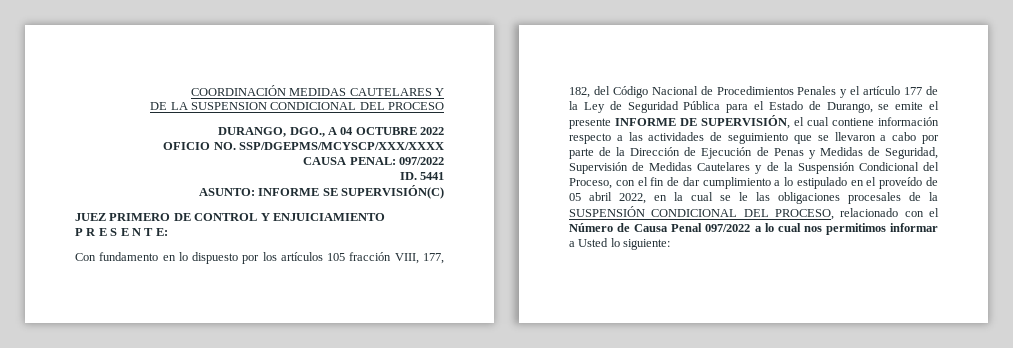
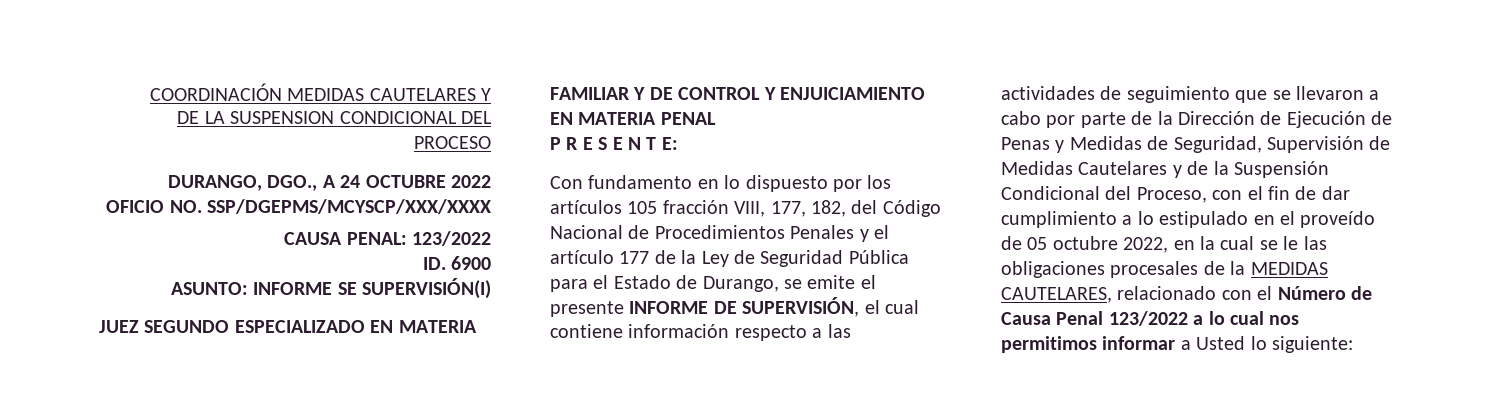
- DURANGO, DGO., A 04 OCTUBRE 2022
+ DURANGO, DGO., A 24 OCTUBRE 2022
- CAUSA PENAL: 097/2022
+ CAUSA PENAL: 123/2022
- ID. 5441
+ ID. 6900
- ASUNTO: INFORME SE SUPERVISIÓN(C)
+ ASUNTO: INFORME SE SUPERVISIÓN(I)
- JUEZ PRIMERO DE CONTROL Y ENJUICIAMIENTO
+ JUEZ SEGUNDO ESPECIALIZADO EN MATERIA FAMILIAR Y DE CONTROL Y ENJUICIAMIENTO EN MATERIA PENAL
- Con fundamento en lo dispuesto por los artículos 105 fracción VIII, 177, 182, del Código Nacional de Procedimientos Penales y el artículo 177 de la Ley de Seguridad Pública para el Estado de Durango, se emite el presente INFORME DE SUPERVISIÓN, el cual contiene información respecto a las actividades de seguimiento que se llevaron a cabo por parte de la Dirección de Ejecución de Penas y Medidas de Seguridad, Supervisión de Medidas Cautelares y de la Suspensión Condicional del Proceso, con el fin de dar cumplimiento a lo estipulado en el proveído de 05 abril 2022, en la cual se le las obligaciones procesales de la SUSPENSIÓN CONDICIONAL DEL PROCESO, relacionado con el Número de Causa Penal 097/2022 a lo cual nos permitimos informar a Usted lo siguiente:
+ Con fundamento en lo dispuesto por los artículos 105 fracción VIII, 177, 182, del Código Nacional de Procedimientos Penales y el artículo 177 de la Ley de Seguridad Pública para el Estado de Durango, se emite el presente INFORME DE SUPERVISIÓN, el cual contiene información respecto a las actividades de seguimiento que se llevaron a cabo por parte de la Dirección de Ejecución de Penas y Medidas de Seguridad, Supervisión de Medidas Cautelares y de la Suspensión Condicional del Proceso, con el fin de dar cumplimiento a lo estipulado en el proveído de 05 octubre 2022, en la cual se le las obligaciones procesales de la MEDIDAS CAUTELARES, relacionado con el Número de Causa Penal 123/2022 a lo cual nos permitimos informar a Usted lo siguiente:

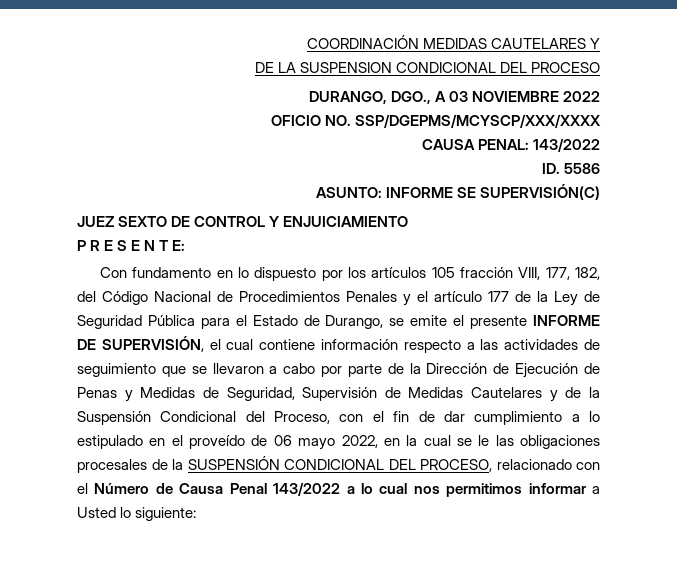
- DURANGO, DGO., A 24 OCTUBRE 2022
+ DURANGO, DGO., A 03 NOVIEMBRE 2022
- CAUSA PENAL: 123/2022
+ CAUSA PENAL: 143/2022
- ID. 6900
+ ID. 5586
- ASUNTO: INFORME SE SUPERVISIÓN(I)
+ ASUNTO: INFORME SE SUPERVISIÓN(C)
- JUEZ SEGUNDO ESPECIALIZADO EN MATERIA FAMILIAR Y DE CONTROL Y ENJUICIAMIENTO EN MATERIA PENAL
+ JUEZ SEXTO DE CONTROL Y ENJUICIAMIENTO
- Con fundamento en lo dispuesto por los artículos 105 fracción VIII, 177, 182, del Código Nacional de Procedimientos Penales y el artículo 177 de la Ley de Seguridad Pública para el Estado de Durango, se emite el presente INFORME DE SUPERVISIÓN, el cual contiene información respecto a las actividades de seguimiento que se llevaron a cabo por parte de la Dirección de Ejecución de Penas y Medidas de Seguridad, Supervisión de Medidas Cautelares y de la Suspensión Condicional del Proceso, con el fin de dar cumplimiento a lo estipulado en el proveído de 05 octubre 2022, en la cual se le las obligaciones procesales de la MEDIDAS CAUTELARES, relacionado con el Número de Causa Penal 123/2022 a lo cual nos permitimos informar a Usted lo siguiente:
+ Con fundamento en lo dispuesto por los artículos 105 fracción VIII, 177, 182, del Código Nacional de Procedimientos Penales y el artículo 177 de la Ley de Seguridad Pública para el Estado de Durango, se emite el presente INFORME DE SUPERVISIÓN, el cual contiene información respecto a las actividades de seguimiento que se llevaron a cabo por parte de la Dirección de Ejecución de Penas y Medidas de Seguridad, Supervisión de Medidas Cautelares y de la Suspensión Condicional del Proceso, con el fin de dar cumplimiento a lo estipulado en el proveído de 06 mayo 2022, en la cual se le las obligaciones procesales de la SUSPENSIÓN CONDICIONAL DEL PROCESO, relacionado con el Número de Causa Penal 143/2022 a lo cual nos permitimos informar a Usted lo siguiente:

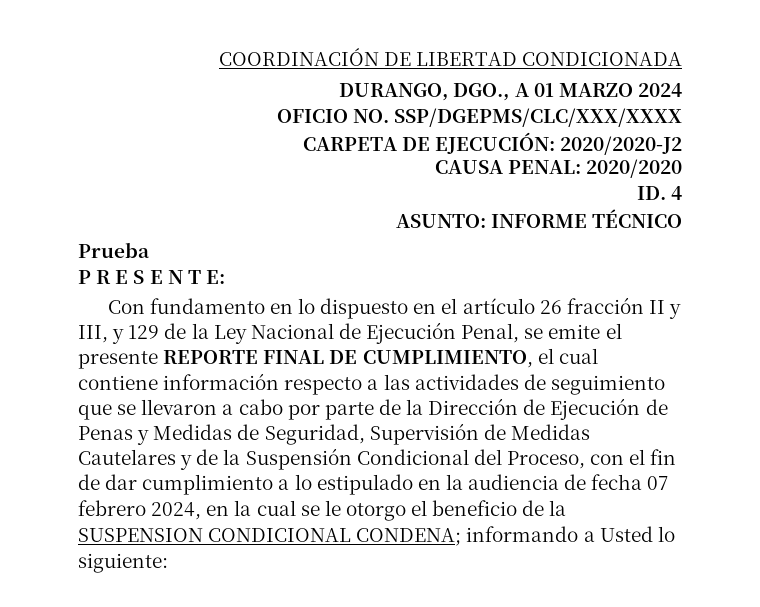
- COORDINACIÓN MEDIDAS CAUTELARES Y
- DE LA SUSPENSION CONDICIONAL DEL PROCESO
+ COORDINACIÓN DE LIBERTAD CONDICIONADA
- DURANGO, DGO., A 03 NOVIEMBRE 2022
+ DURANGO, DGO., A 01 MARZO 2024
- OFICIO NO. SSP/DGEPMS/MCYSCP/XXX/XXXX
+ OFICIO NO. SSP/DGEPMS/CLC/XXX/XXXX
+ CARPETA DE EJECUCIÓN: 2020/2020-J2
- CAUSA PENAL: 143/2022
+ CAUSA PENAL: 2020/2020
- ID. 5586
+ ID. 4
- ASUNTO: INFORME SE SUPERVISIÓN(C)
- JUEZ SEXTO DE CONTROL Y ENJUICIAMIENTO
+ ASUNTO: INFORME TÉCNICO
+ Prueba
- Con fundamento en lo dispuesto por los artículos 105 fracción VIII, 177, 182, del Código Nacional de Procedimientos Penales y el artículo 177 de la Ley de Seguridad Pública para el Estado de Durango, se emite el presente INFORME DE SUPERVISIÓN, el cual contiene información respecto a las actividades de seguimiento que se llevaron a cabo por parte de la Dirección de Ejecución de Penas y Medidas de Seguridad, Supervisión de Medidas Cautelares y de la Suspensión Condicional del Proceso, con el fin de dar cumplimiento a lo estipulado en el proveído de 06 mayo 2022, en la cual se le las obligaciones procesales de la SUSPENSIÓN CONDICIONAL DEL PROCESO, relacionado con el Número de Causa Penal 143/2022 a lo cual nos permitimos informar a Usted lo siguiente:
+ Con fundamento en lo dispuesto en el artículo 26 fracción II y III, y 129 de la Ley Nacional de Ejecución Penal, se emite el presente REPORTE FINAL DE CUMPLIMIENTO, el cual contiene información respecto a las actividades de seguimiento que se llevaron a cabo por parte de la Dirección de Ejecución de Penas y Medidas de Seguridad, Supervisión de Medidas Cautelares y de la Suspensión Condicional del Proceso, con el fin de dar cumplimiento a lo estipulado en la audiencia de fecha 07 febrero 2024, en la cual se le otorgo el beneficio de la SUSPENSION CONDICIONAL CONDENA; informando a Usted lo siguiente:

